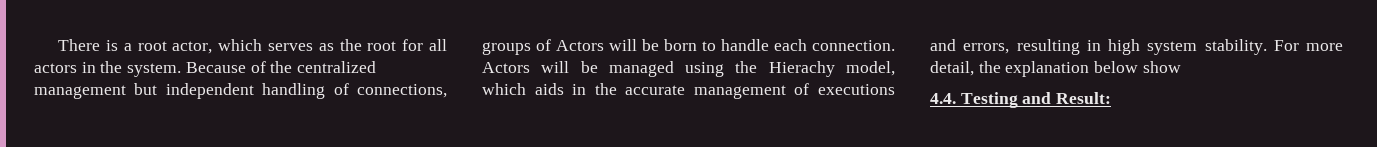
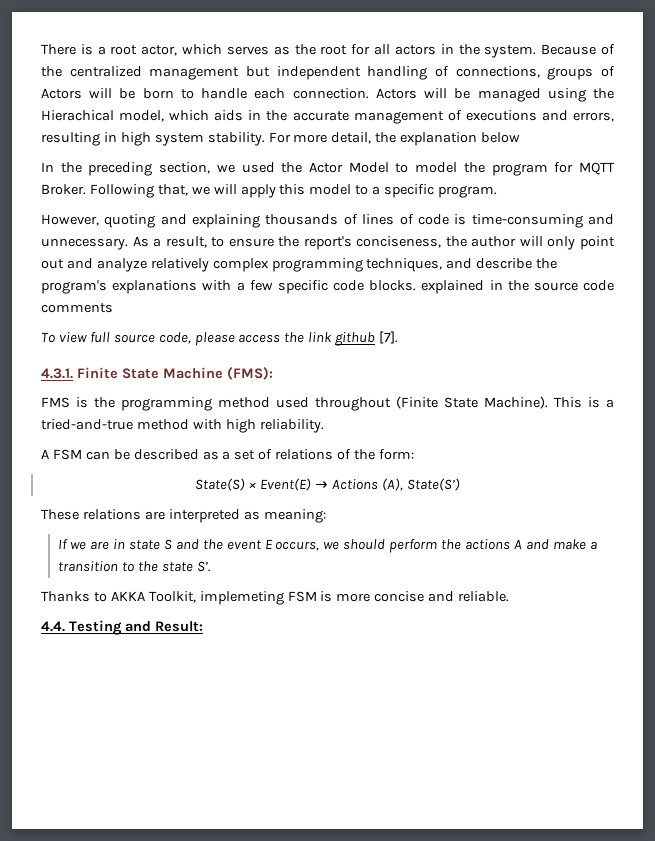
- Actors will be managed using the Hierachy model, which aids in the accurate management of executions and errors, resulting in high system stability.
+ Actors will be managed using the Hierachical model, which aids in the accurate management of executions and errors, resulting in high system stability.
- For more detail, the explanation below show
+ For more detail, the explanation below
+ In the preceding section, we used the Actor Model to model the program for MQTT Broker. Following that, we will apply this model to a specific program.
+ However, quoting and explaining thousands of lines of code is time-consuming and unnecessary. As a result, to ensure the report's conciseness, the author will only point out and analyze relatively complex programming techniques, and describe the program's explanations with a few specific code blocks. explained in the source code comments
+ To view full source code, please access the link github [7].
+ 4.3.1. Finite State Machine (FMS):
+ FMS is the programming method used throughout (Finite State Machine). This is a tried-and-true method with high reliability.
+ A FSM can be described as a set of relations of the form:
+ State(S) × Event(E) → Actions (A), State(S’)
+ These relations are interpreted as meaning:
+ If we are in state S and the event E occurs, we should perform the actions A and make a transition to the state S’.
+ Thanks to AKKA Toolkit, implemeting FSM is more concise and reliable.

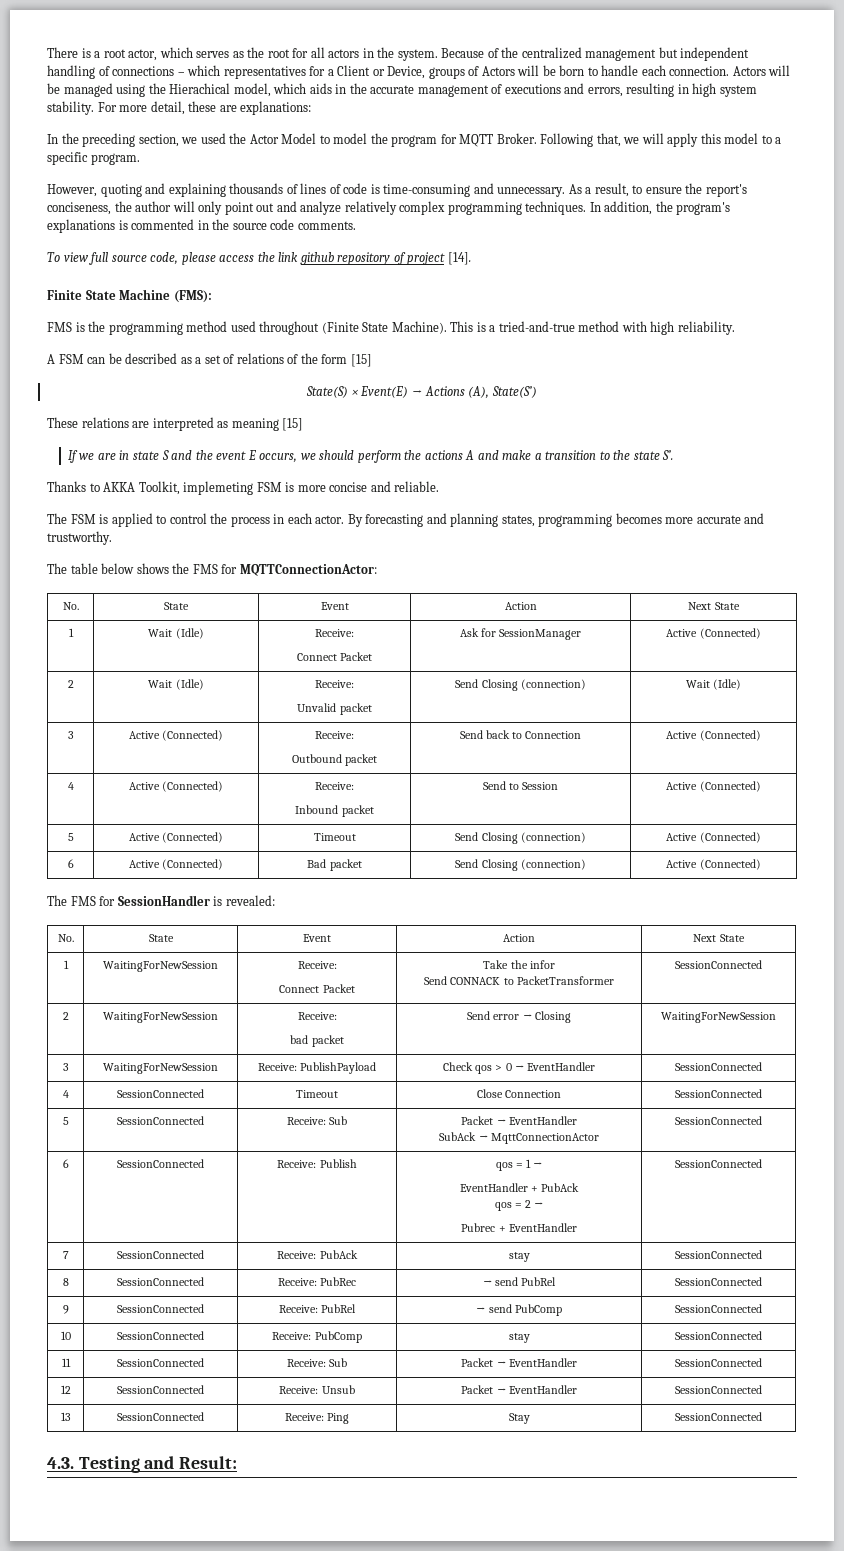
- Because of the centralized management but independent handling of connections, groups of Actors will be born to handle each connection.
+ Because of the centralized management but independent handling of connections – which representatives for a Client or Device, groups of Actors will be born to handle each connection.
- For more detail, the explanation below
+ For more detail, these are explanations:
- As a result, to ensure the report's conciseness, the author will only point out and analyze relatively complex programming techniques, and describe the program's explanations with a few specific code blocks. explained in the source code comments
+ As a result, to ensure the report's conciseness, the author will only point out and analyze relatively complex programming techniques. In addition, the program's explanations is commented in the source code comments.
- To view full source code, please access the link github [7].
- 4.3.1. Finite State Machine (FMS):
+ To view full source code, please access the link github repository of project [14].
+ Finite State Machine (FMS):
- A FSM can be described as a set of relations of the form:
+ A FSM can be described as a set of relations of the form [15]
- These relations are interpreted as meaning:
+ These relations are interpreted as meaning [15]
- 4.4. Testing and Result:
+ The FSM is applied to control the process in each actor. By forecasting and planning states, programming becomes more accurate and trustworthy.
+ The table below shows the FMS for MQTTConnectionActor:
+ No. | State | Event | Action | Next State
+ 1 | Wait (Idle) | Receive:
+ Connect Packet | Ask for SessionManager | Active (Connected)
+ 2 | Wait (Idle) | Receive:
+ Unvalid packet | Send Closing (connection) | Wait (Idle)
+ 3 | Active (Connected) | Receive:
+ Outbound packet | Send back to Connection | Active (Connected)
+ 4 | Active (Connected) | Receive:
+ Inbound packet | Send to Session | Active (Connected)
+ 5 | Active (Connected) | Timeout | Send Closing (connection) | Active (Connected)
+ 6 | Active (Connected) | Bad packet | Send Closing (connection) | Active (Connected)
+ The FMS for SessionHandler is revealed:
+ No. | State | Event | Action | Next State
+ 1 | WaitingForNewSession | Receive:
+ Connect Packet | Take the infor
+ Send CONNACK to PacketTransformer | SessionConnected
+ 2 | WaitingForNewSession | Receive:
+ bad packet | Send error → Closing | WaitingForNewSession
+ 3 | WaitingForNewSession | Receive: PublishPayload | Check qos > 0 → EventHandler | SessionConnected
+ 4 | SessionConnected | Timeout | Close Connection | SessionConnected
+ 5 | SessionConnected | Receive: Sub | Packet → EventHandler
+ SubAck → MqttConnectionActor | SessionConnected
+ 6 | SessionConnected | Receive: Publish | qos = 1 →
+ EventHandler + PubAck
+ qos = 2 →
+ Pubrec + EventHandler | SessionConnected
+ 7 | SessionConnected | Receive: PubAck | stay | SessionConnected
+ 8 | SessionConnected | Receive: PubRec | → send PubRel | SessionConnected
+ 9 | SessionConnected | Receive: PubRel | → send PubComp | SessionConnected
+ 10 | SessionConnected | Receive: PubComp | stay | SessionConnected
+ 11 | SessionConnected | Receive: Sub | Packet → EventHandler | SessionConnected
+ 12 | SessionConnected | Receive: Unsub | Packet → EventHandler | SessionConnected
+ 13 | SessionConnected | Receive: Ping | Stay | SessionConnected
+ 4.3. Testing and Result:

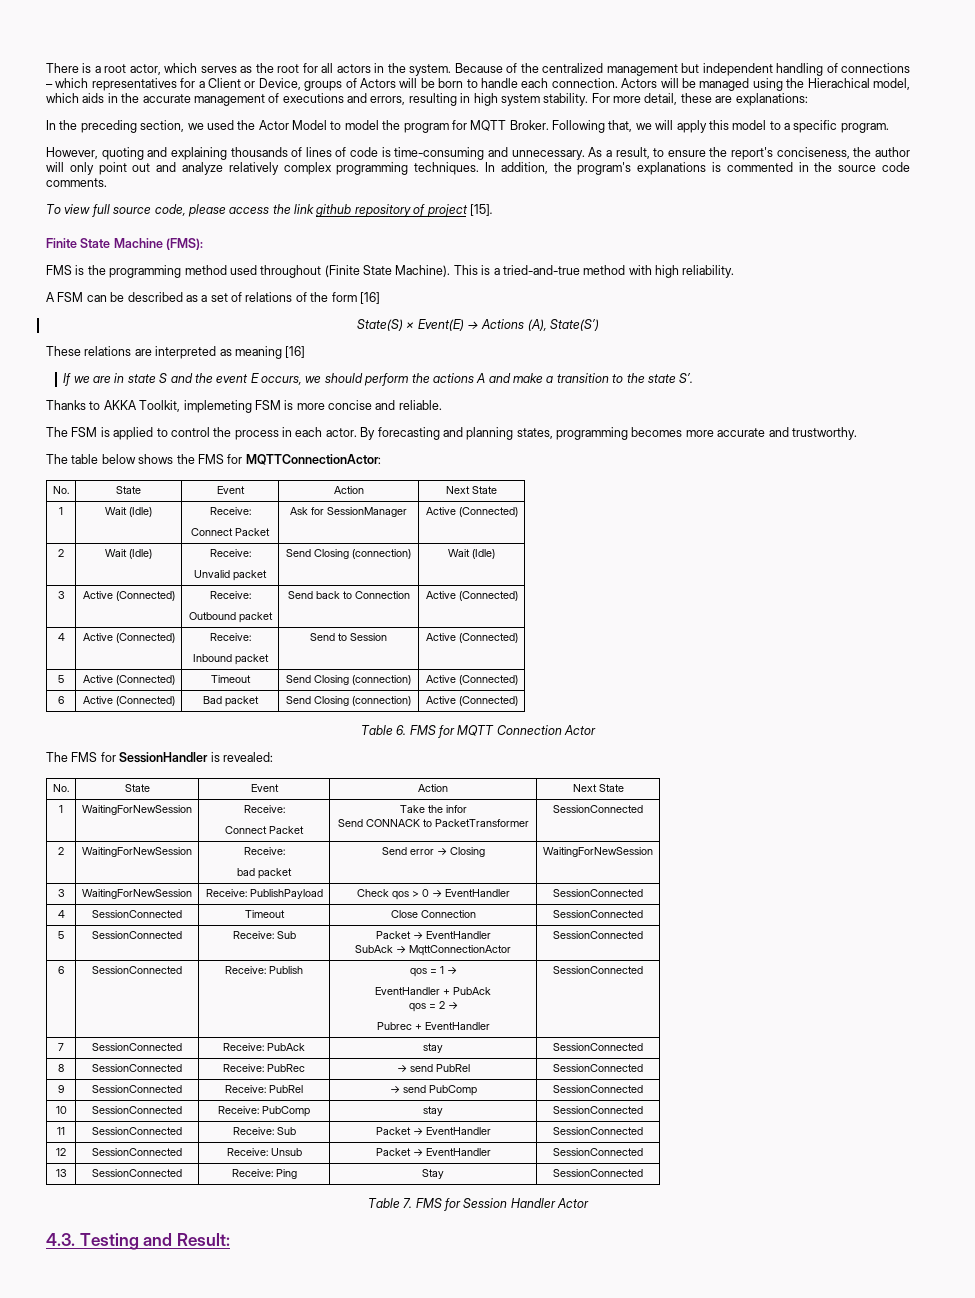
- To view full source code, please access the link github repository of project [14].
+ To view full source code, please access the link github repository of project [15].
- A FSM can be described as a set of relations of the form [15]
+ A FSM can be described as a set of relations of the form [16]
- These relations are interpreted as meaning [15]
+ These relations are interpreted as meaning [16]
+ Table 6. FMS for MQTT Connection Actor
+ Table 7. FMS for Session Handler Actor

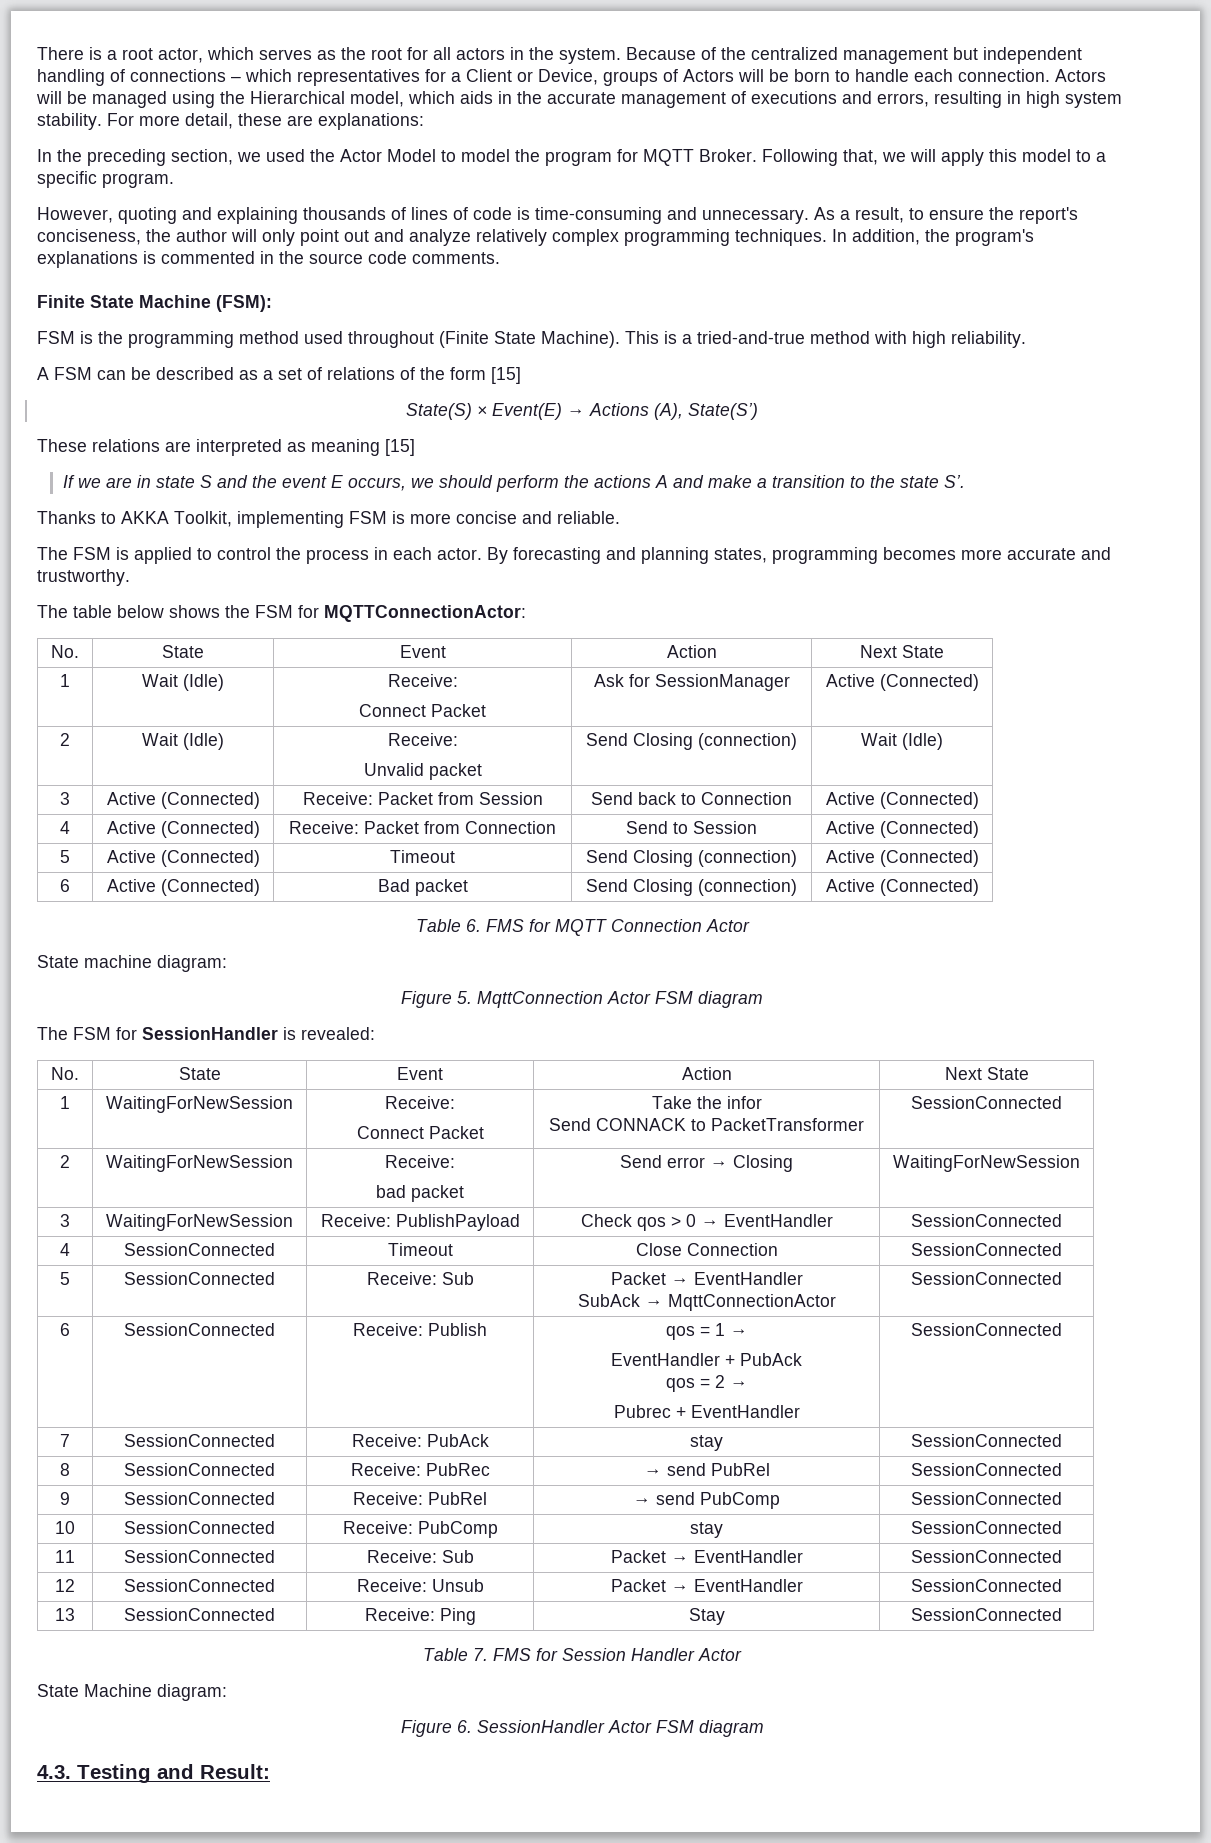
- Actors will be managed using the Hierachical model, which aids in the accurate management of executions and errors, resulting in high system stability.
+ Actors will be managed using the Hierarchical model, which aids in the accurate management of executions and errors, resulting in high system stability.
- To view full source code, please access the link github repository of project [15].
- Finite State Machine (FMS):
- FMS is the programming method used throughout (Finite State Machine).
+ Finite State Machine (FSM):
+ FSM is the programming method used throughout (Finite State Machine).
- A FSM can be described as a set of relations of the form [16]
+ A FSM can be described as a set of relations of the form [15]
- These relations are interpreted as meaning [16]
+ These relations are interpreted as meaning [15]
- Thanks to AKKA Toolkit, implemeting FSM is more concise and reliable.
+ Thanks to AKKA Toolkit, implementing FSM is more concise and reliable.
- The table below shows the FMS for MQTTConnectionActor:
+ The table below shows the FSM for MQTTConnectionActor:
- 3 | Active (Connected) | Receive:
- Outbound packet | Send back to Connection | Active (Connected)
+ 3 | Active (Connected) | Receive: Packet from Session | Send back to Connection | Active (Connected)
- 4 | Active (Connected) | Receive:
- Inbound packet | Send to Session | Active (Connected)
+ 4 | Active (Connected) | Receive: Packet from Connection | Send to Session | Active (Connected)
- The FMS for SessionHandler is revealed:
+ State machine diagram:
+ Figure 5. MqttConnection Actor FSM diagram
+ The FSM for SessionHandler is revealed:
+ State Machine diagram:
+ Figure 6. SessionHandler Actor FSM diagram

